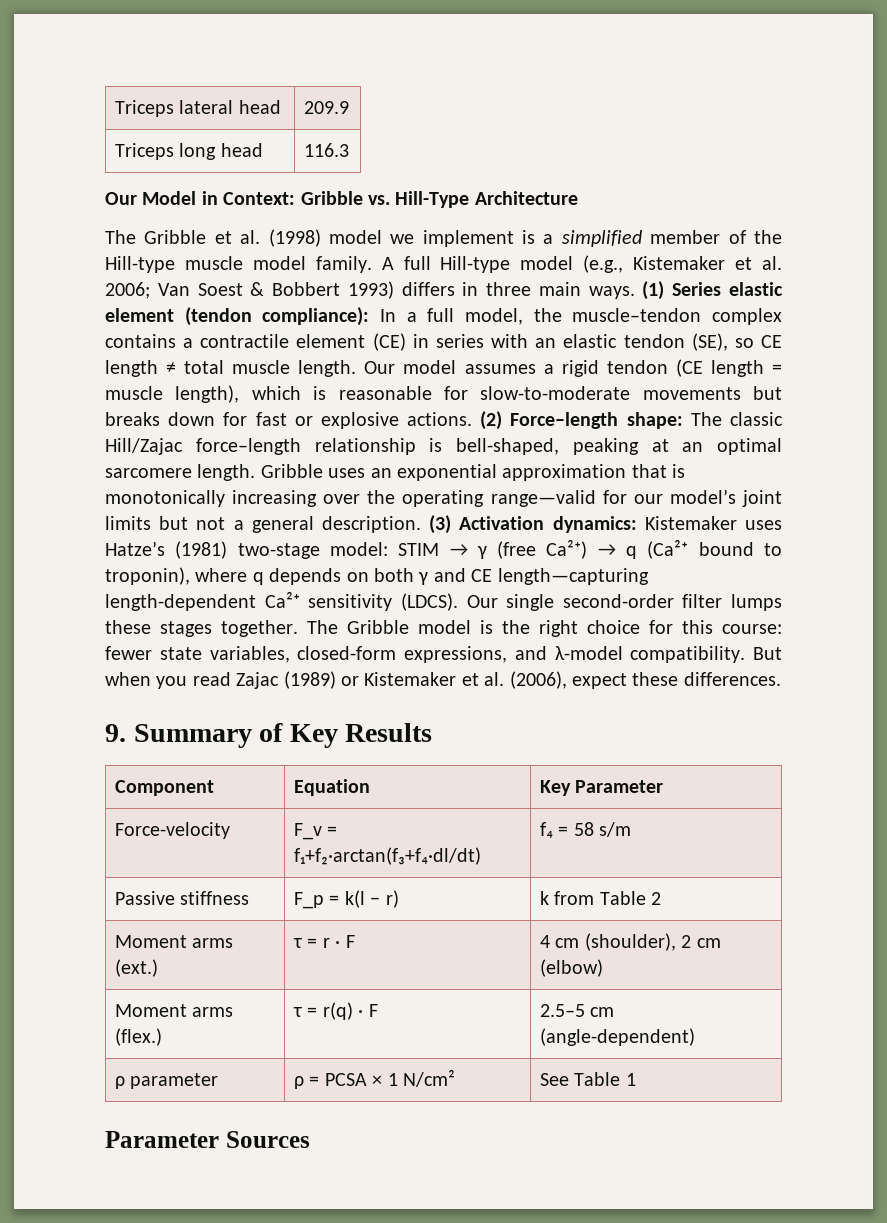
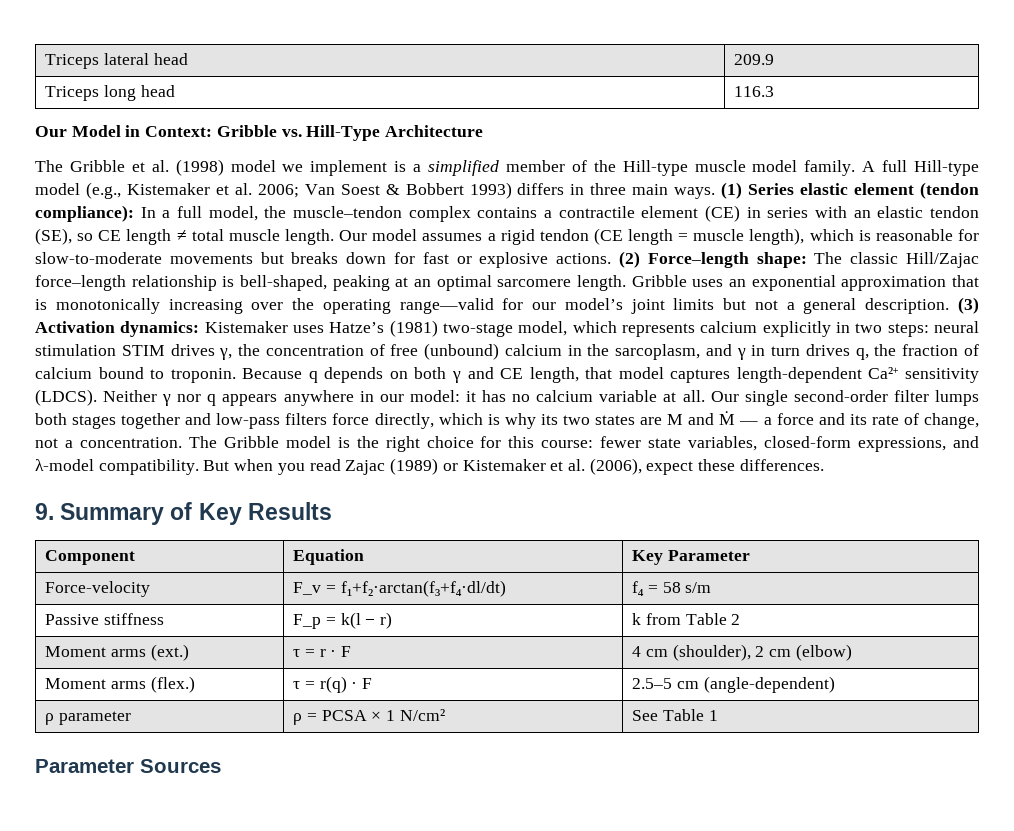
- (3) Activation dynamics: Kistemaker uses Hatze’s (1981) two-stage model: STIM → γ (free Ca²⁺) → q (Ca²⁺ bound to troponin), where q depends on both γ and CE length—capturing length-dependent Ca²⁺ sensitivity (LDCS).
+ (3) Activation dynamics: Kistemaker uses Hatze’s (1981) two-stage model, which represents calcium explicitly in two steps: neural stimulation STIM drives γ, the concentration of free (unbound) calcium in the sarcoplasm, and γ in turn drives q, the fraction of calcium bound to troponin. Because q depends on both γ and CE length, that model captures length-dependent Ca²⁺ sensitivity (LDCS). Neither γ nor q appears anywhere in our model: it has no calcium variable at all.
- Our single second-order filter lumps these stages together.
+ Our single second-order filter lumps both stages together and low-pass filters force directly, which is why its two states are M and Ṁ — a force and its rate of change, not a concentration.

